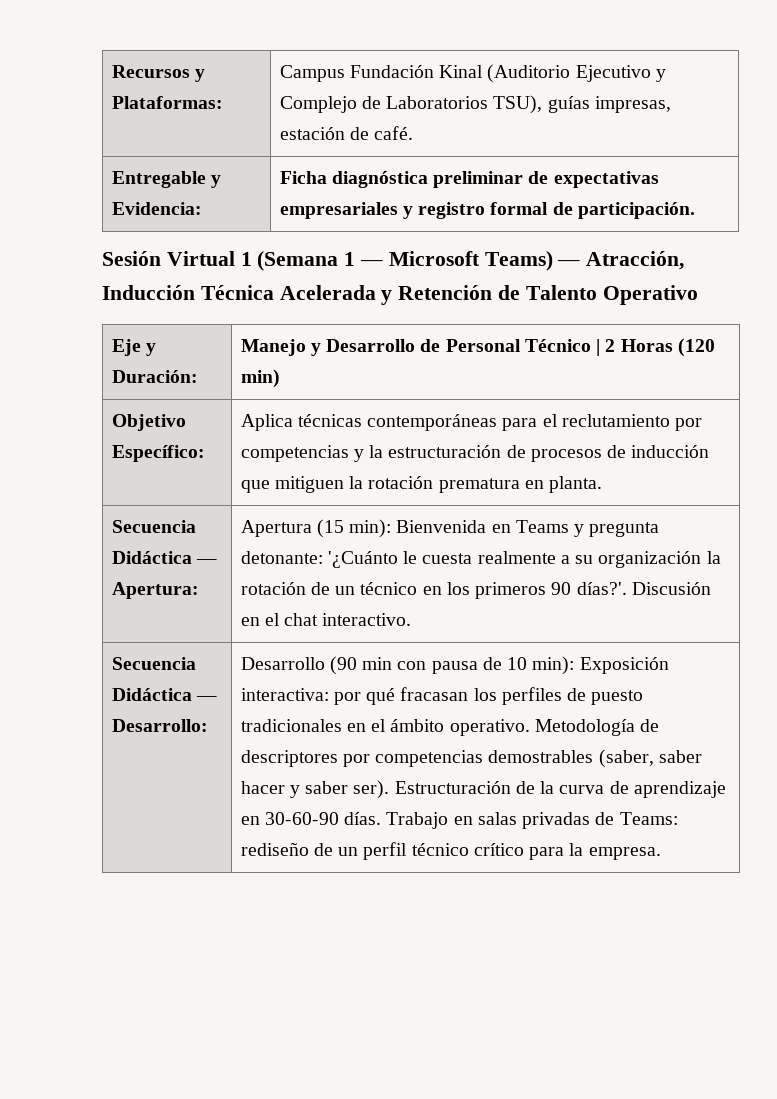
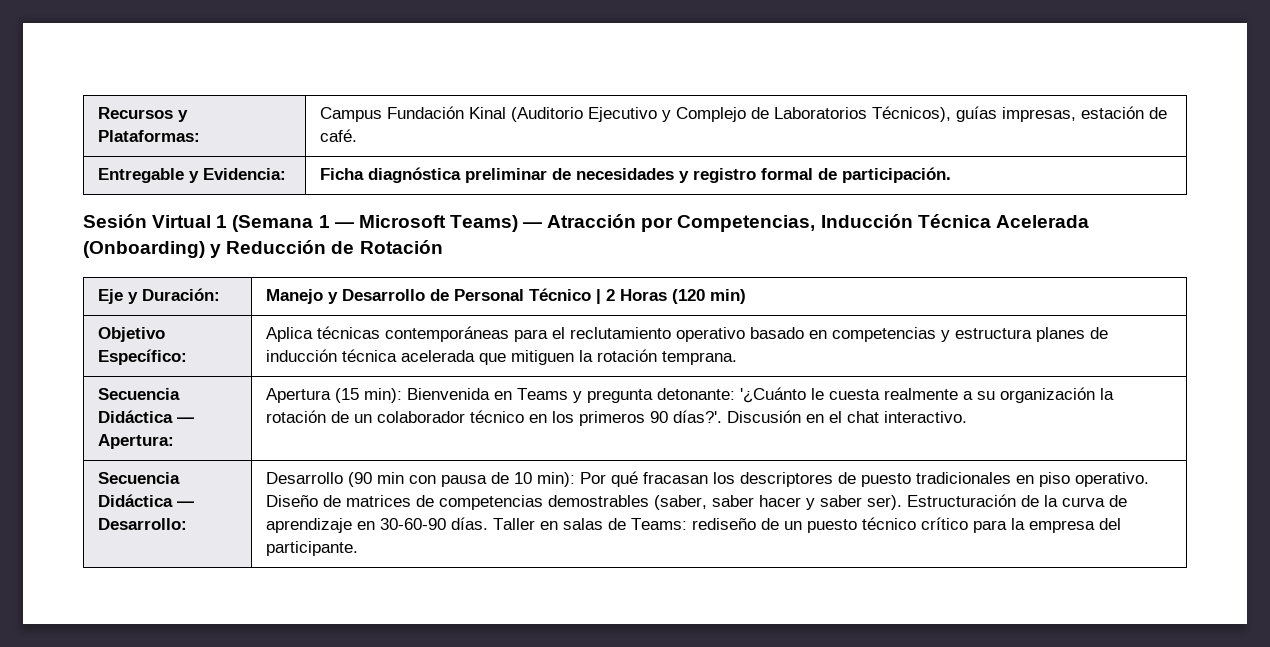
- Recursos y Plataformas: | Campus Fundación Kinal (Auditorio Ejecutivo y Complejo de Laboratorios TSU), guías impresas, estación de café.
+ Recursos y Plataformas: | Campus Fundación Kinal (Auditorio Ejecutivo y Complejo de Laboratorios Técnicos), guías impresas, estación de café.
- Entregable y Evidencia: | Ficha diagnóstica preliminar de expectativas empresariales y registro formal de participación.
+ Entregable y Evidencia: | Ficha diagnóstica preliminar de necesidades y registro formal de participación.
- Sesión Virtual 1 (Semana 1 — Microsoft Teams) — Atracción, Inducción Técnica Acelerada y Retención de Talento Operativo
+ Sesión Virtual 1 (Semana 1 — Microsoft Teams) — Atracción por Competencias, Inducción Técnica Acelerada (Onboarding) y Reducción de Rotación
- Objetivo Específico: | Aplica técnicas contemporáneas para el reclutamiento por competencias y la estructuración de procesos de inducción que mitiguen la rotación prematura en planta.
+ Objetivo Específico: | Aplica técnicas contemporáneas para el reclutamiento operativo basado en competencias y estructura planes de inducción técnica acelerada que mitiguen la rotación temprana.
- Secuencia Didáctica — Apertura: | Apertura (15 min): Bienvenida en Teams y pregunta detonante: '¿Cuánto le cuesta realmente a su organización la rotación de un técnico en los primeros 90 días?'. Discusión en el chat interactivo.
+ Secuencia Didáctica — Apertura: | Apertura (15 min): Bienvenida en Teams y pregunta detonante: '¿Cuánto le cuesta realmente a su organización la rotación de un colaborador técnico en los primeros 90 días?'. Discusión en el chat interactivo.
- Desarrollo (90 min con pausa de 10 min): Exposición interactiva: por qué fracasan los perfiles de puesto tradicionales en el ámbito operativo. Metodología de descriptores por competencias demostrables (saber, saber hacer y saber ser).
+ Desarrollo (90 min con pausa de 10 min): Por qué fracasan los descriptores de puesto tradicionales en piso operativo. Diseño de matrices de competencias demostrables (saber, saber hacer y saber ser).
- Trabajo en salas privadas de Teams: rediseño de un perfil técnico crítico para la empresa.
+ Taller en salas de Teams: rediseño de un puesto técnico crítico para la empresa del participante.

